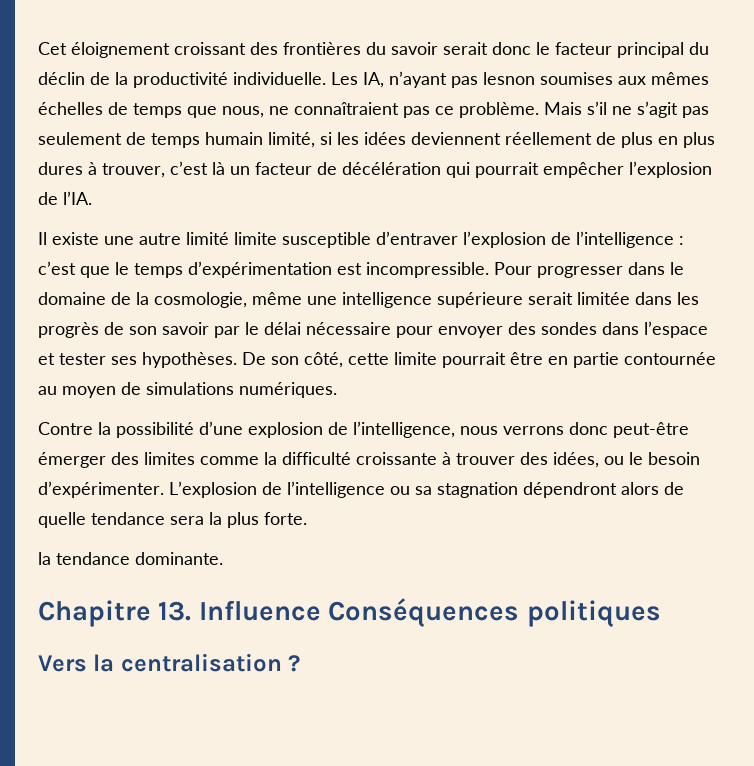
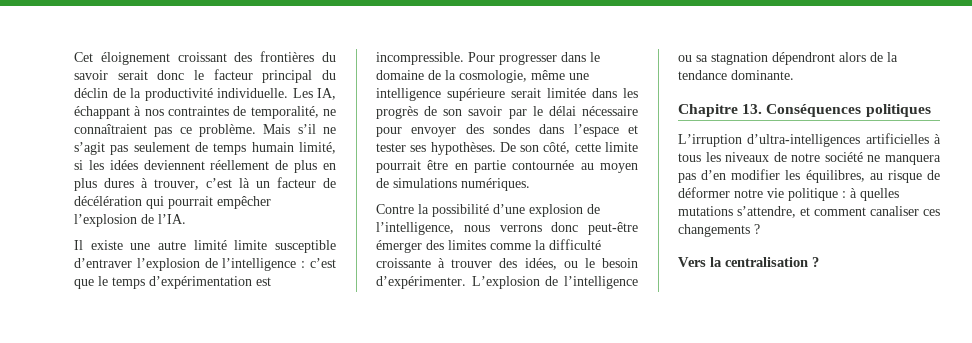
- Les IA, n’ayant pas lesnon soumises aux mêmes échelles de temps que nous, ne connaîtraient pas ce problème.
+ Les IA, échappant à nos contraintes de temporalité, ne connaîtraient pas ce problème.
- L’explosion de l’intelligence ou sa stagnation dépendront alors de quelle tendance sera la plus forte.
- la tendance dominante.
+ L’explosion de l’intelligence ou sa stagnation dépendront alors de la tendance dominante.
- Chapitre 13. Influence Conséquences politiques
+ Chapitre 13. Conséquences politiques
+ L’irruption d’ultra-intelligences artificielles à tous les niveaux de notre société ne manquera pas d’en modifier les équilibres, au risque de déformer notre vie politique : à quelles mutations s’attendre, et comment canaliser ces changements ?

